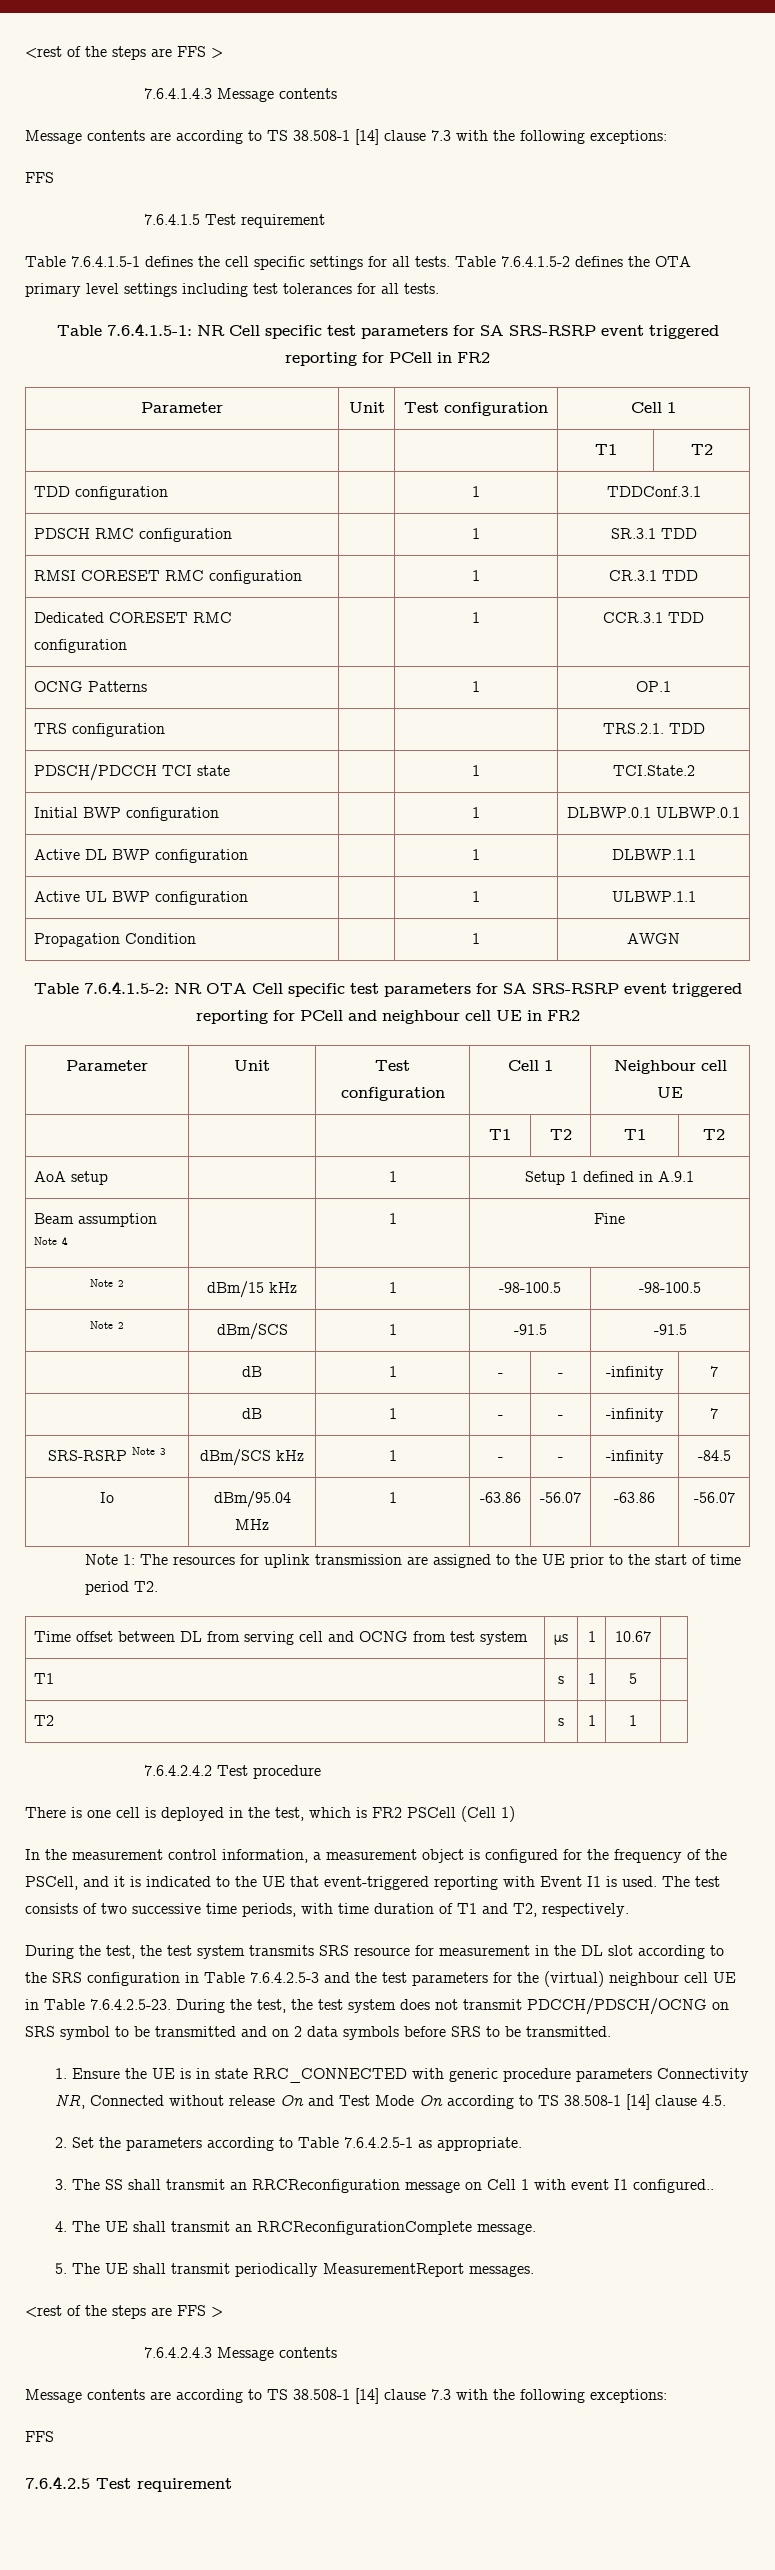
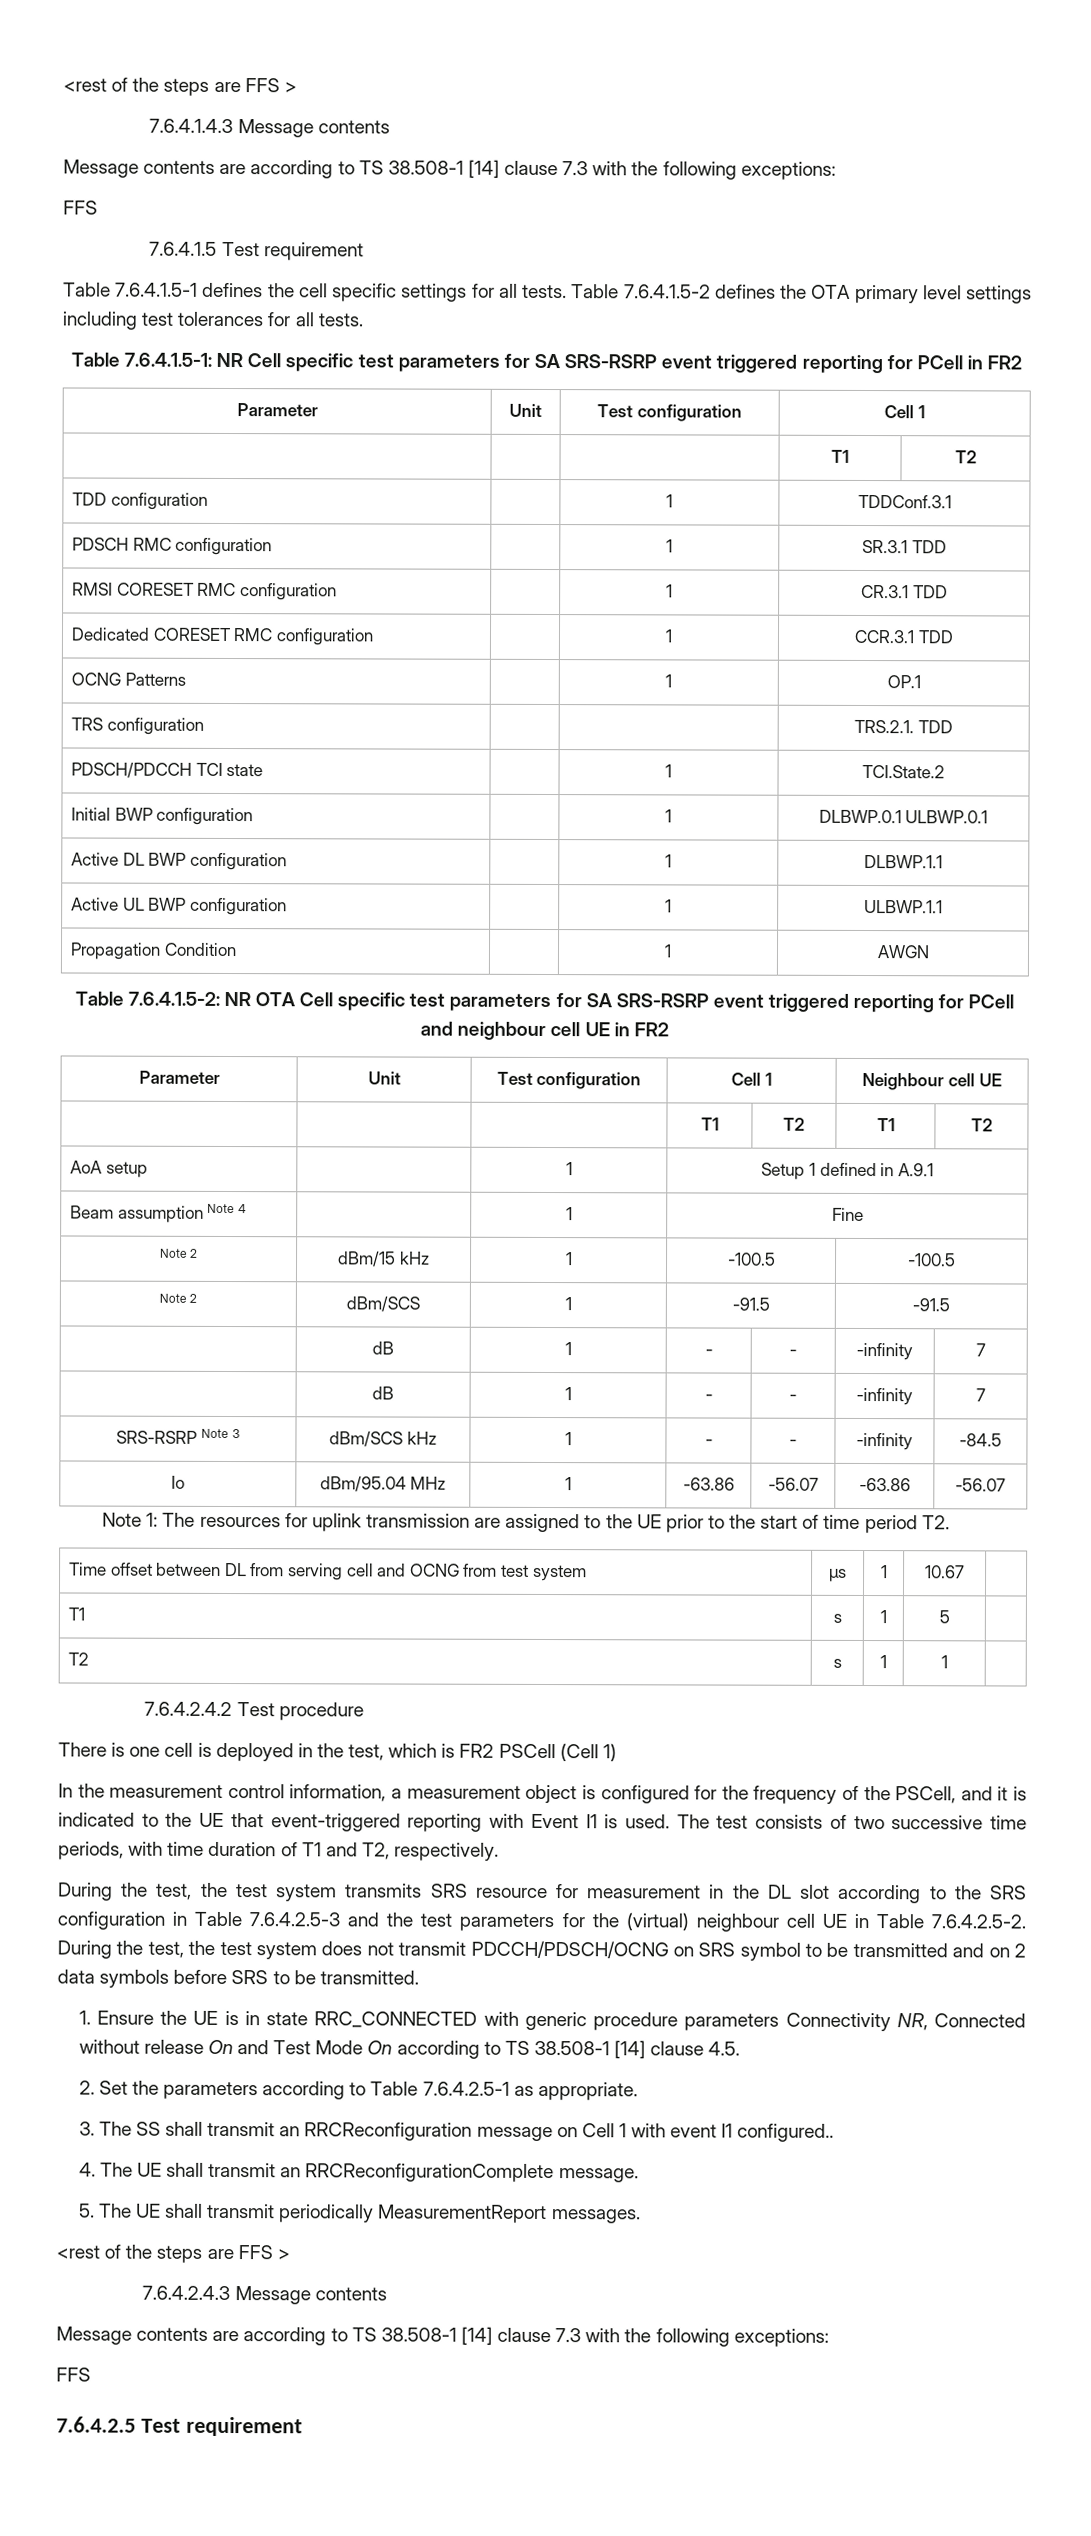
- Note 2 | dBm/15 kHz | 1 | -98-100.5 | -98-100.5
+ Note 2 | dBm/15 kHz | 1 | -100.5 | -100.5
- During the test, the test system transmits SRS resource for measurement in the DL slot according to the SRS configuration in Table 7.6.4.2.5-3 and the test parameters for the (virtual) neighbour cell UE in Table 7.6.4.2.5-23. During the test, the test system does not transmit PDCCH/PDSCH/OCNG on SRS symbol to be transmitted and on 2 data symbols before SRS to be transmitted.
+ During the test, the test system transmits SRS resource for measurement in the DL slot according to the SRS configuration in Table 7.6.4.2.5-3 and the test parameters for the (virtual) neighbour cell UE in Table 7.6.4.2.5-2. During the test, the test system does not transmit PDCCH/PDSCH/OCNG on SRS symbol to be transmitted and on 2 data symbols before SRS to be transmitted.

